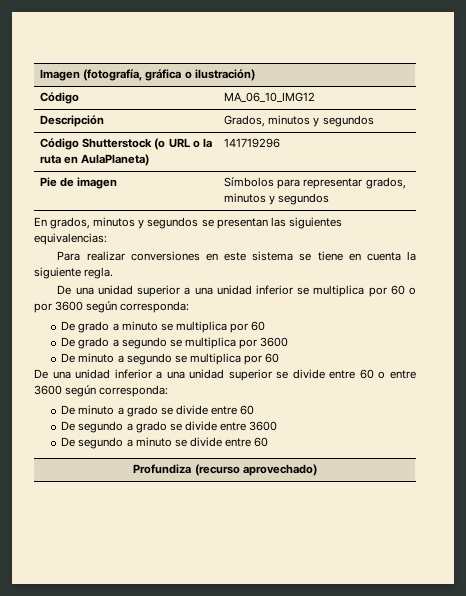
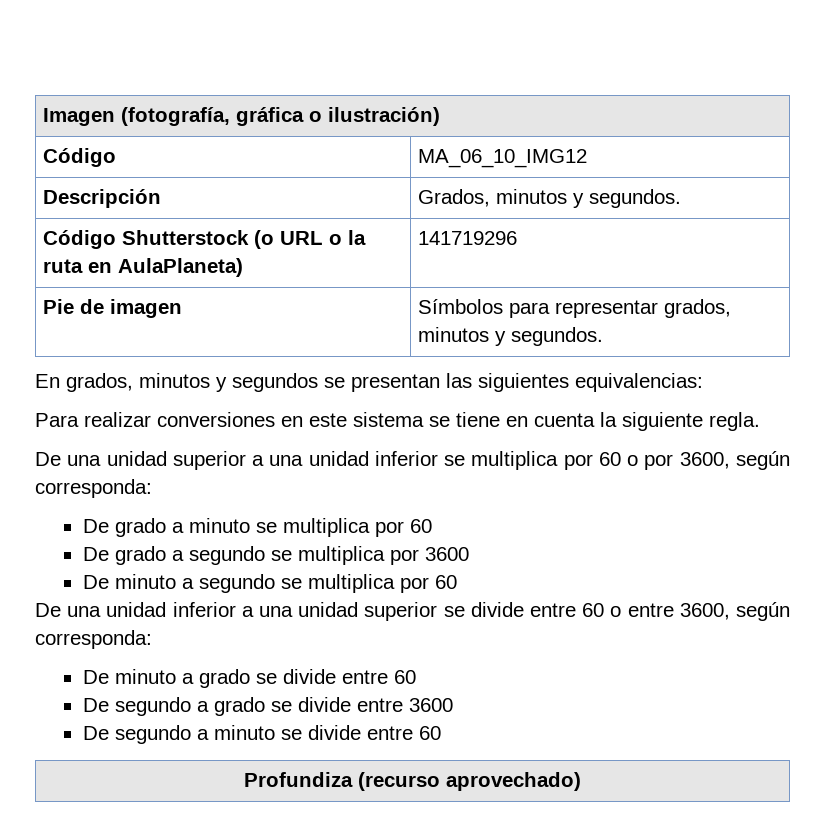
- Descripción | Grados, minutos y segundos
+ Descripción | Grados, minutos y segundos.
- Pie de imagen | Símbolos para representar grados, minutos y segundos
+ Pie de imagen | Símbolos para representar grados, minutos y segundos.
- De una unidad superior a una unidad inferior se multiplica por 60 o por 3600 según corresponda:
+ De una unidad superior a una unidad inferior se multiplica por 60 o por 3600, según corresponda:
- De una unidad inferior a una unidad superior se divide entre 60 o entre 3600 según corresponda:
+ De una unidad inferior a una unidad superior se divide entre 60 o entre 3600, según corresponda:

